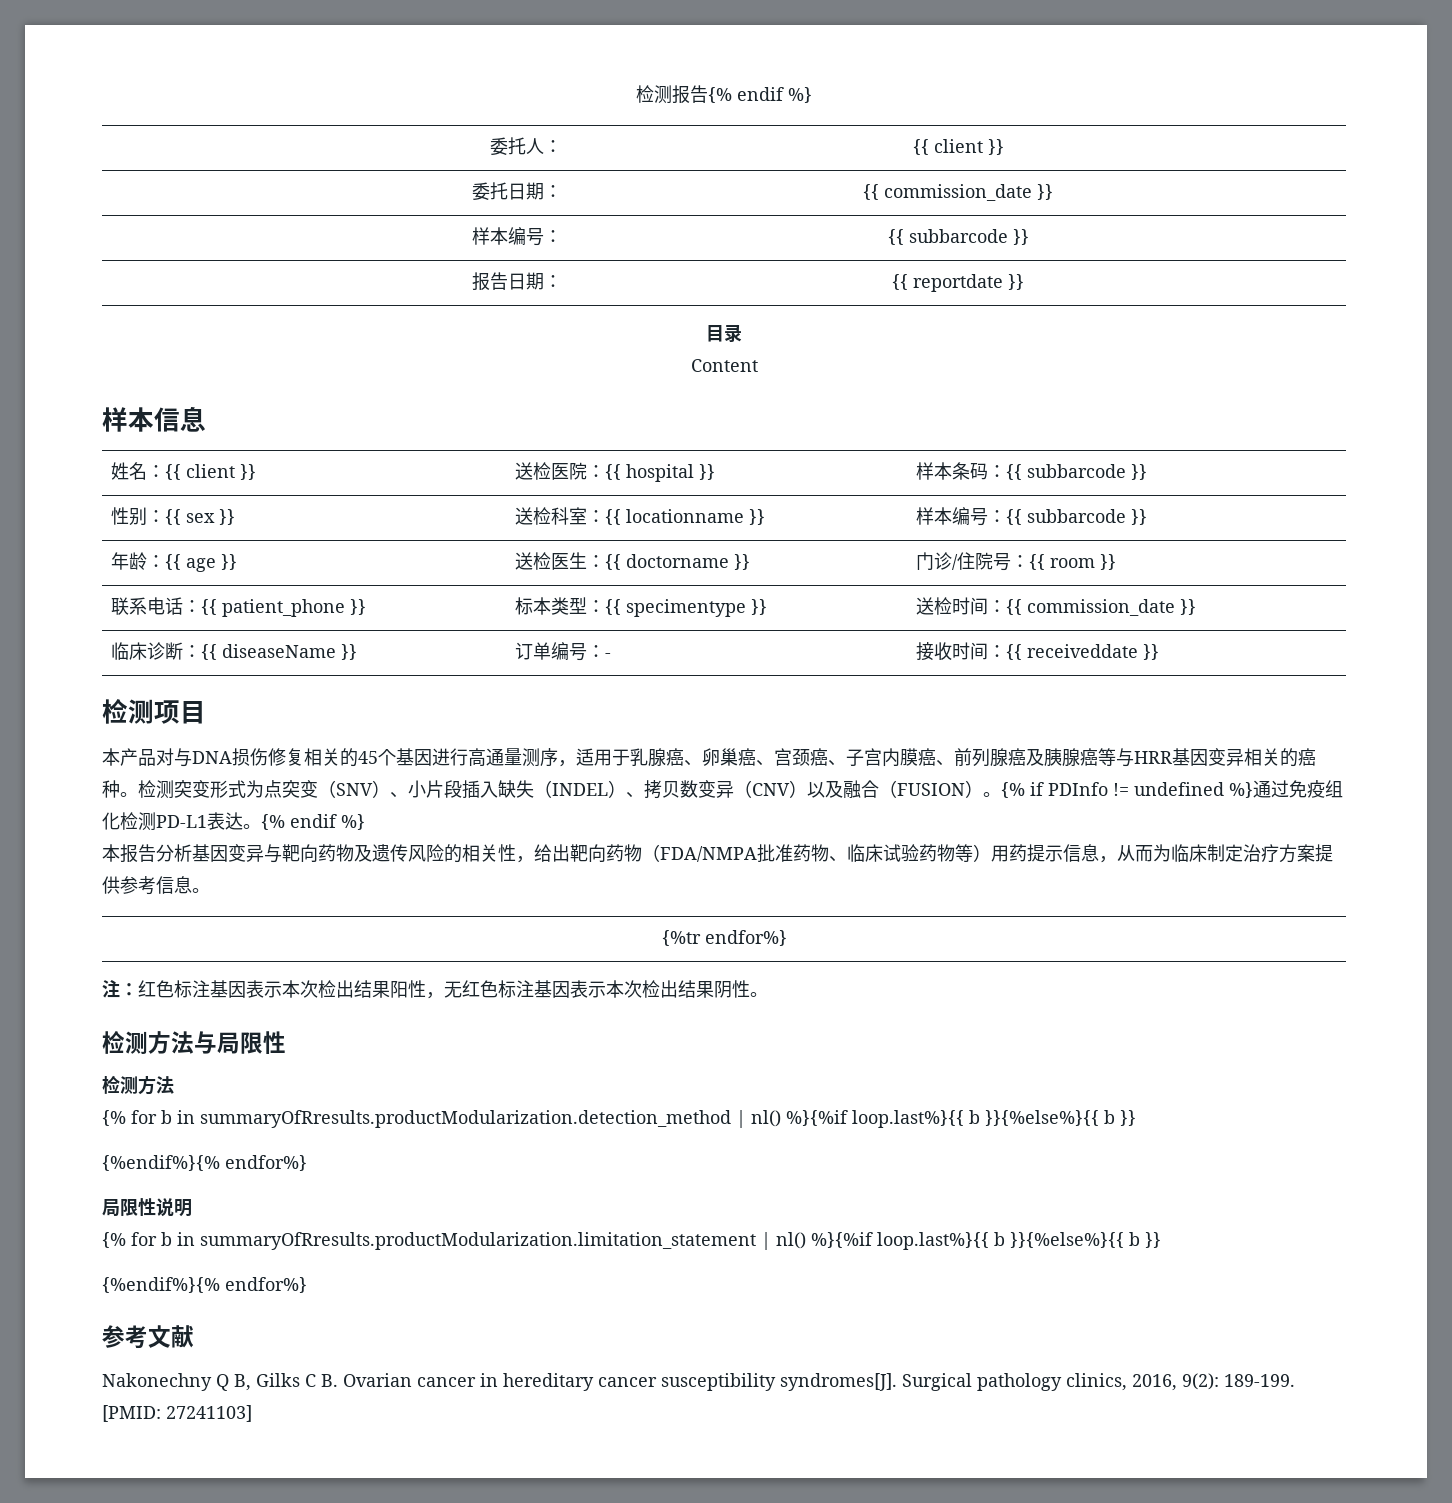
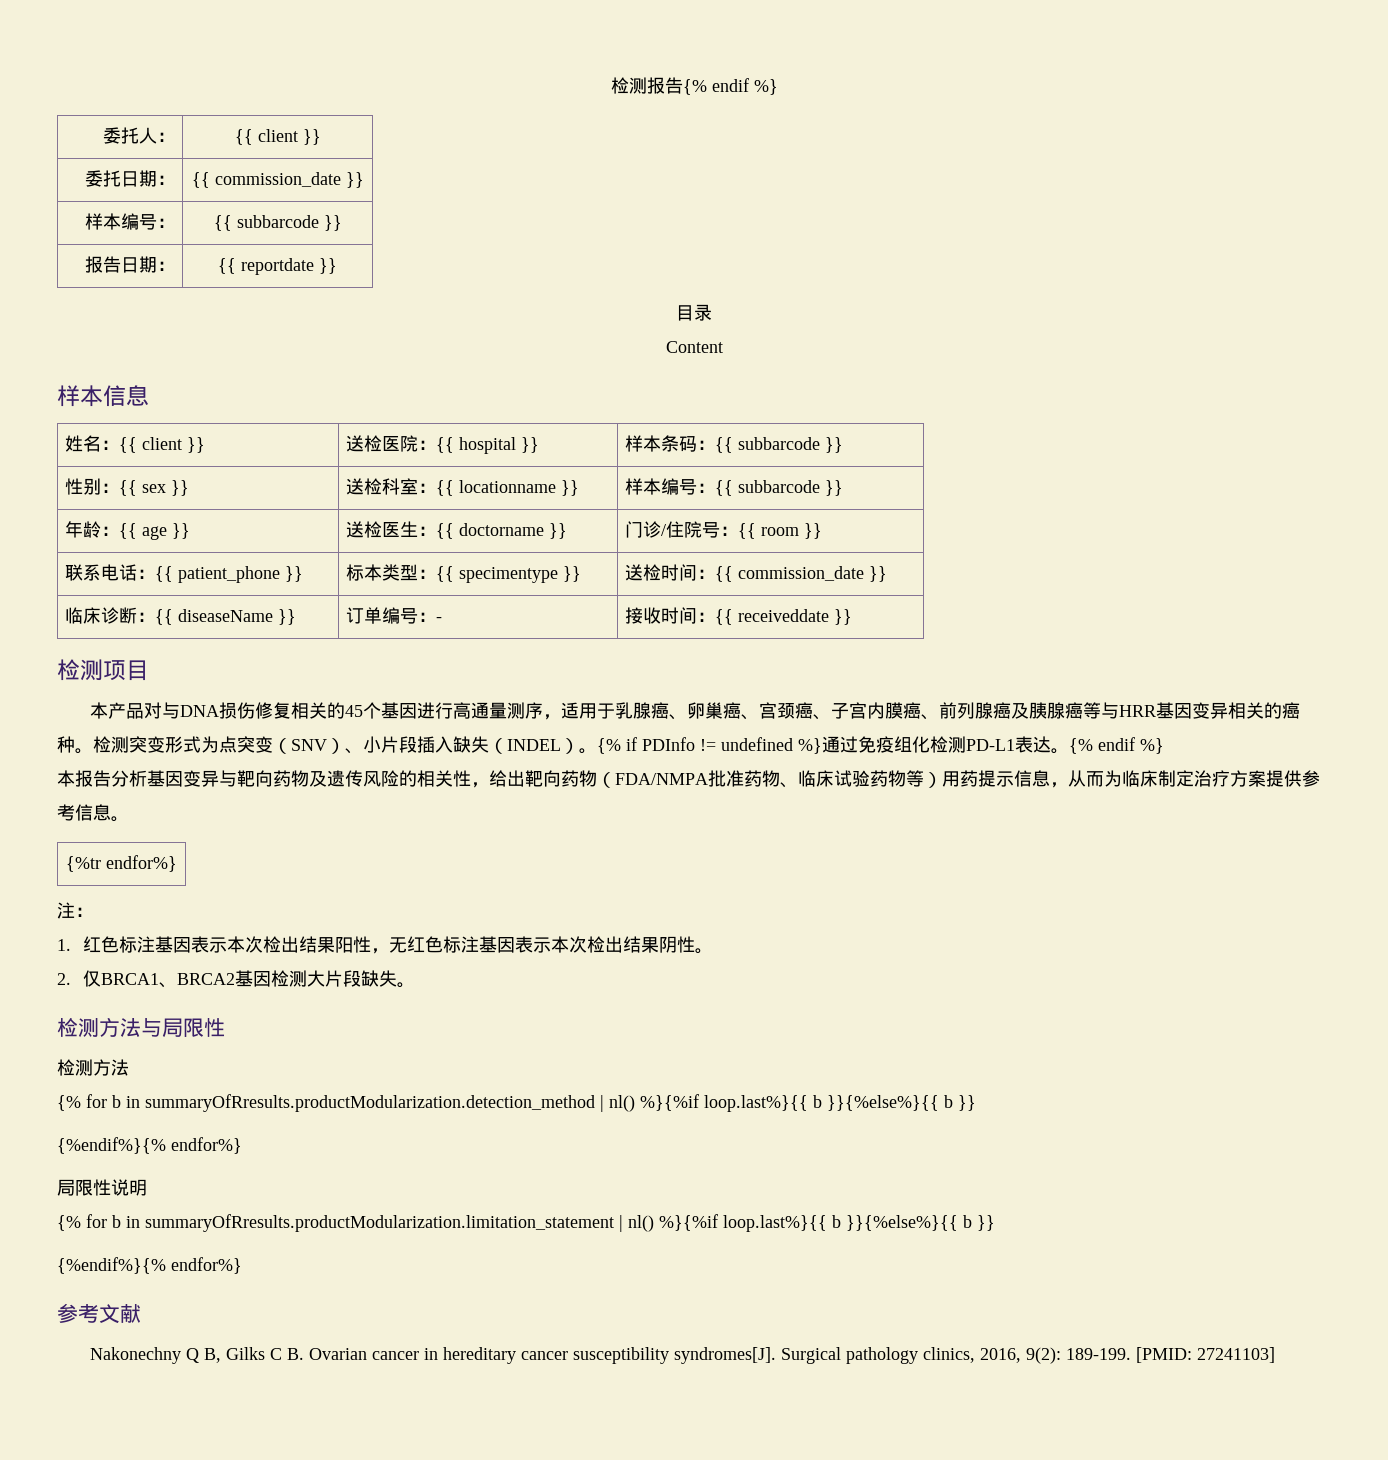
- 检测突变形式为点突变（SNV）、小片段插入缺失（INDEL）、拷贝数变异（CNV）以及融合（FUSION）。
+ 检测突变形式为点突变（SNV）、小片段插入缺失（INDEL）。
- 注：红色标注基因表示本次检出结果阳性，无红色标注基因表示本次检出结果阴性。
+ 注：
+ 1.红色标注基因表示本次检出结果阳性，无红色标注基因表示本次检出结果阴性。
+ 2.仅BRCA1、BRCA2基因检测大片段缺失。

